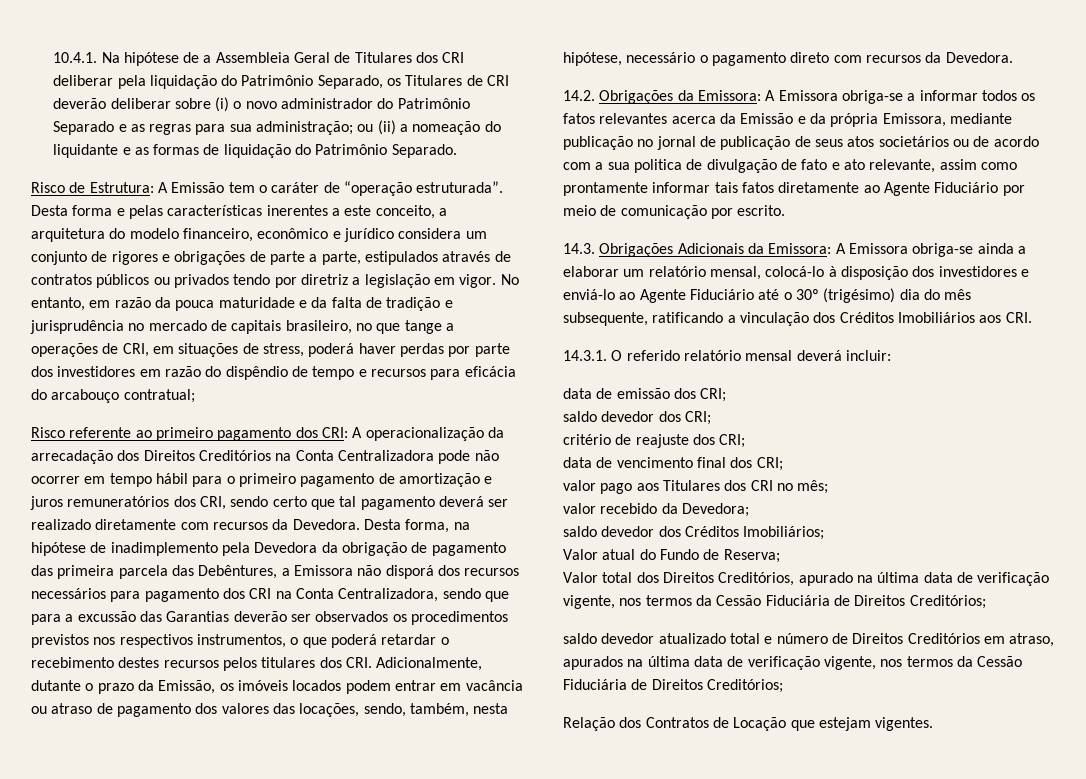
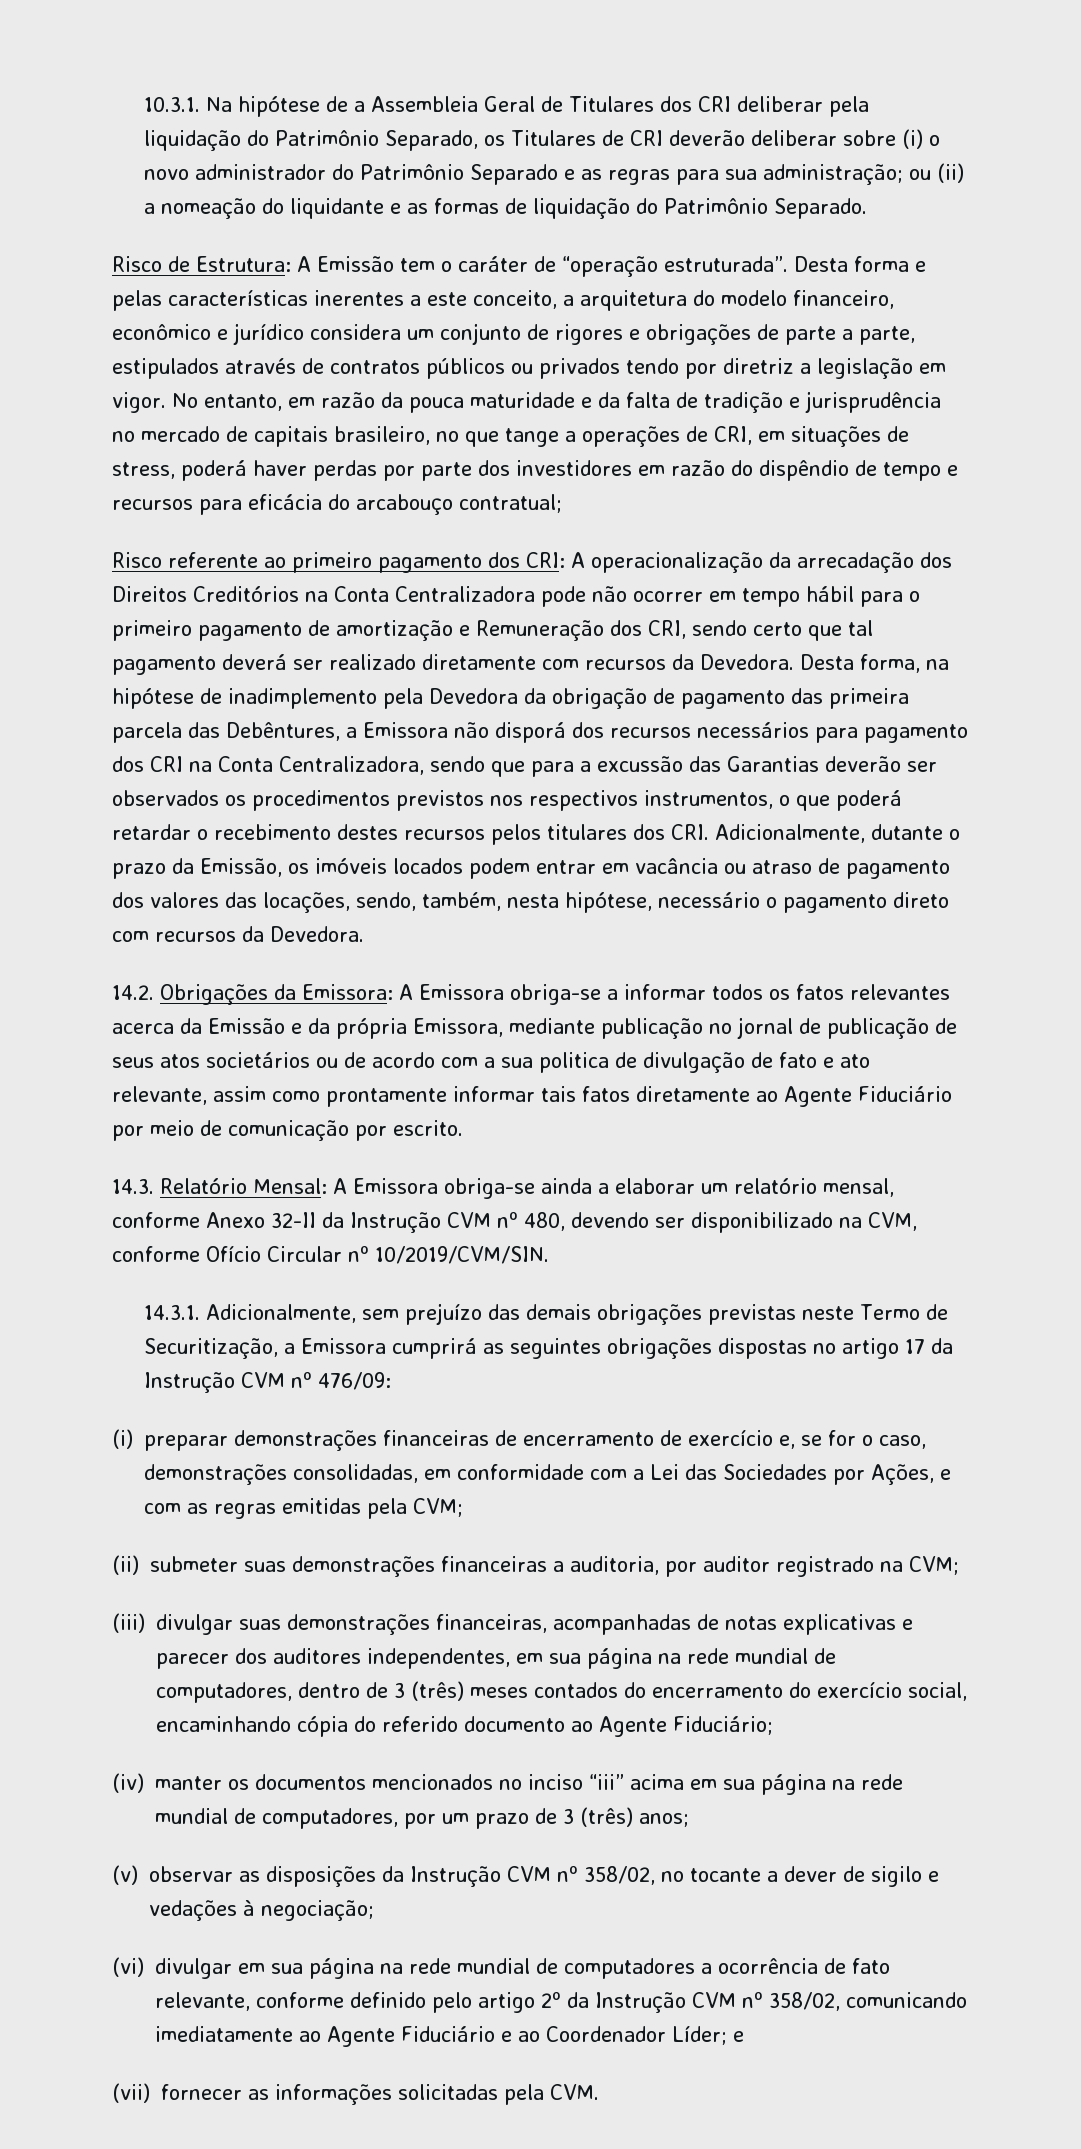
- 10.4.1. Na hipótese de a Assembleia Geral de Titulares dos CRI deliberar pela liquidação do Patrimônio Separado, os Titulares de CRI deverão deliberar sobre (i) o novo administrador do Patrimônio Separado e as regras para sua administração; ou (ii) a nomeação do liquidante e as formas de liquidação do Patrimônio Separado.
+ 10.3.1. Na hipótese de a Assembleia Geral de Titulares dos CRI deliberar pela liquidação do Patrimônio Separado, os Titulares de CRI deverão deliberar sobre (i) o novo administrador do Patrimônio Separado e as regras para sua administração; ou (ii) a nomeação do liquidante e as formas de liquidação do Patrimônio Separado.
- Risco referente ao primeiro pagamento dos CRI: A operacionalização da arrecadação dos Direitos Creditórios na Conta Centralizadora pode não ocorrer em tempo hábil para o primeiro pagamento de amortização e juros remuneratórios dos CRI, sendo certo que tal pagamento deverá ser realizado diretamente com recursos da Devedora.
+ Risco referente ao primeiro pagamento dos CRI: A operacionalização da arrecadação dos Direitos Creditórios na Conta Centralizadora pode não ocorrer em tempo hábil para o primeiro pagamento de amortização e Remuneração dos CRI, sendo certo que tal pagamento deverá ser realizado diretamente com recursos da Devedora.
- 14.3. Obrigações Adicionais da Emissora: A Emissora obriga-se ainda a elaborar um relatório mensal, colocá-lo à disposição dos investidores e enviá-lo ao Agente Fiduciário até o 30º (trigésimo) dia do mês subsequente, ratificando a vinculação dos Créditos Imobiliários aos CRI.
- 14.3.1. O referido relatório mensal deverá incluir:
- data de emissão dos CRI;
- saldo devedor dos CRI;
- critério de reajuste dos CRI;
- data de vencimento final dos CRI;
- valor pago aos Titulares dos CRI no mês;
- valor recebido da Devedora;
- saldo devedor dos Créditos Imobiliários;
- Valor atual do Fundo de Reserva;
- Valor total dos Direitos Creditórios, apurado na última data de verificação vigente, nos termos da Cessão Fiduciária de Direitos Creditórios;
- saldo devedor atualizado total e número de Direitos Creditórios em atraso, apurados na última data de verificação vigente, nos termos da Cessão Fiduciária de Direitos Creditórios;
- Relação dos Contratos de Locação que estejam vigentes.
+ 14.3. Relatório Mensal: A Emissora obriga-se ainda a elaborar um relatório mensal, conforme Anexo 32-II da Instrução CVM nº 480, devendo ser disponibilizado na CVM, conforme Ofício Circular nº 10/2019/CVM/SIN.
+ 14.3.1. Adicionalmente, sem prejuízo das demais obrigações previstas neste Termo de Securitização, a Emissora cumprirá as seguintes obrigações dispostas no artigo 17 da Instrução CVM nº 476/09:
+ (i) preparar demonstrações financeiras de encerramento de exercício e, se for o caso, demonstrações consolidadas, em conformidade com a Lei das Sociedades por Ações, e com as regras emitidas pela CVM;
+ (ii) submeter suas demonstrações financeiras a auditoria, por auditor registrado na CVM;
+ (iii) divulgar suas demonstrações financeiras, acompanhadas de notas explicativas e parecer dos auditores independentes, em sua página na rede mundial de computadores, dentro de 3 (três) meses contados do encerramento do exercício social, encaminhando cópia do referido documento ao Agente Fiduciário;
+ (iv) manter os documentos mencionados no inciso “iii” acima em sua página na rede mundial de computadores, por um prazo de 3 (três) anos;
+ (v) observar as disposições da Instrução CVM nº 358/02, no tocante a dever de sigilo e vedações à negociação;
+ (vi) divulgar em sua página na rede mundial de computadores a ocorrência de fato relevante, conforme definido pelo artigo 2º da Instrução CVM nº 358/02, comunicando imediatamente ao Agente Fiduciário e ao Coordenador Líder; e
+ (vii) fornecer as informações solicitadas pela CVM.

